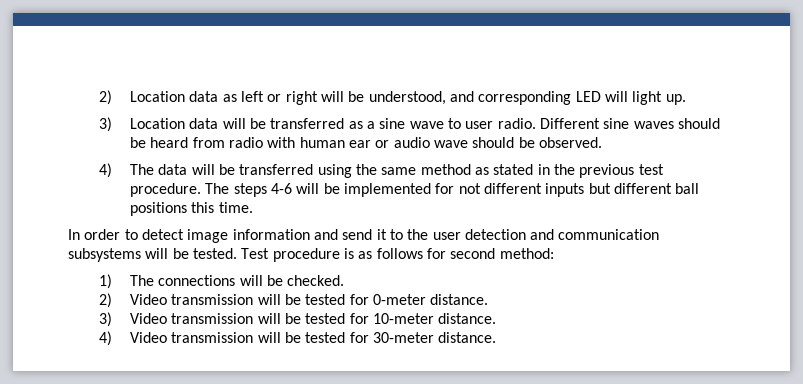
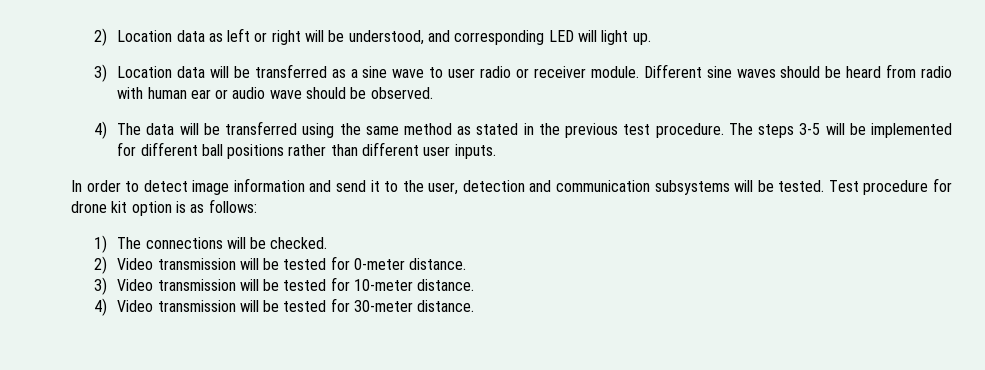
- 3) Location data will be transferred as a sine wave to user radio.
+ 3) Location data will be transferred as a sine wave to user radio or receiver module.
- The steps 4-6 will be implemented for not different inputs but different ball positions this time.
+ The steps 3-5 will be implemented for different ball positions rather than different user inputs.
- In order to detect image information and send it to the user detection and communication subsystems will be tested.
+ In order to detect image information and send it to the user, detection and communication subsystems will be tested.
- Test procedure is as follows for second method:
+ Test procedure for drone kit option is as follows:

